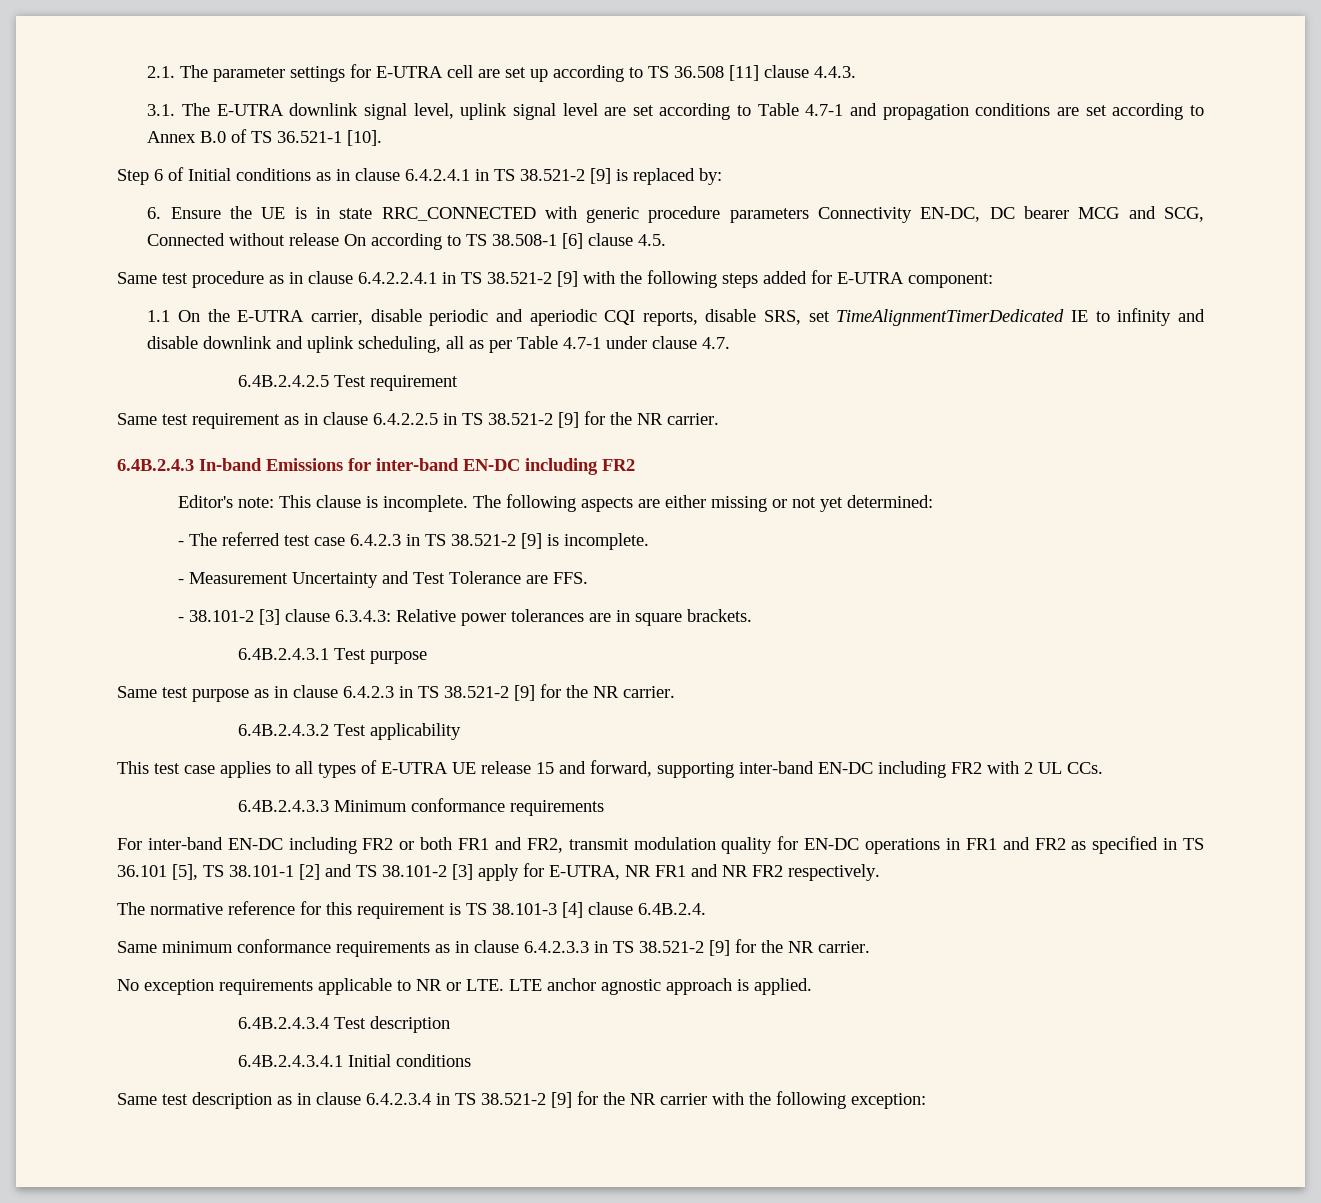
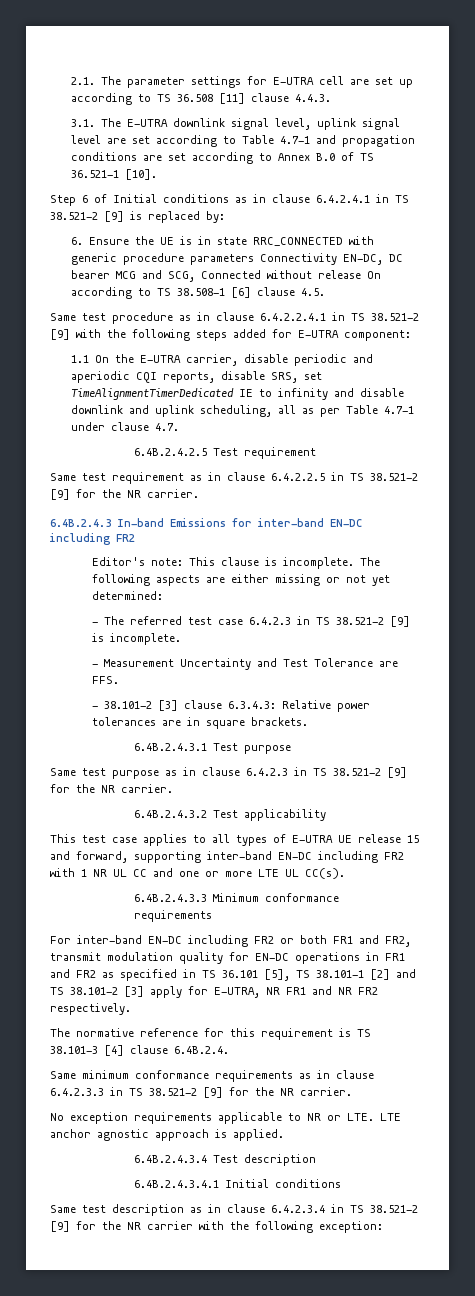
- This test case applies to all types of E-UTRA UE release 15 and forward, supporting inter-band EN-DC including FR2 with 2 UL CCs.
+ This test case applies to all types of E-UTRA UE release 15 and forward, supporting inter-band EN-DC including FR2 with 1 NR UL CC and one or more LTE UL CC(s).

